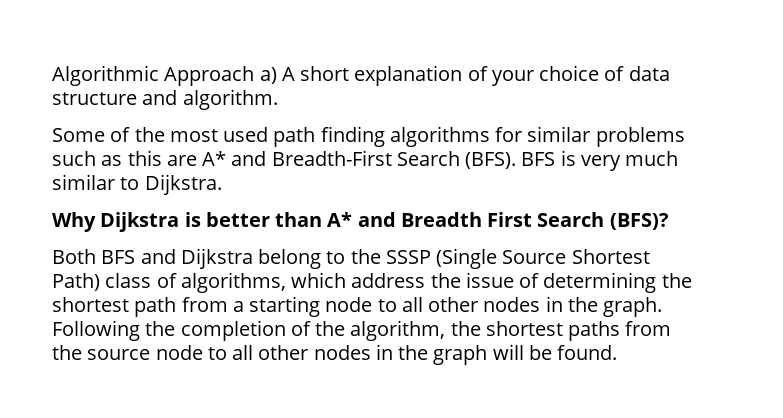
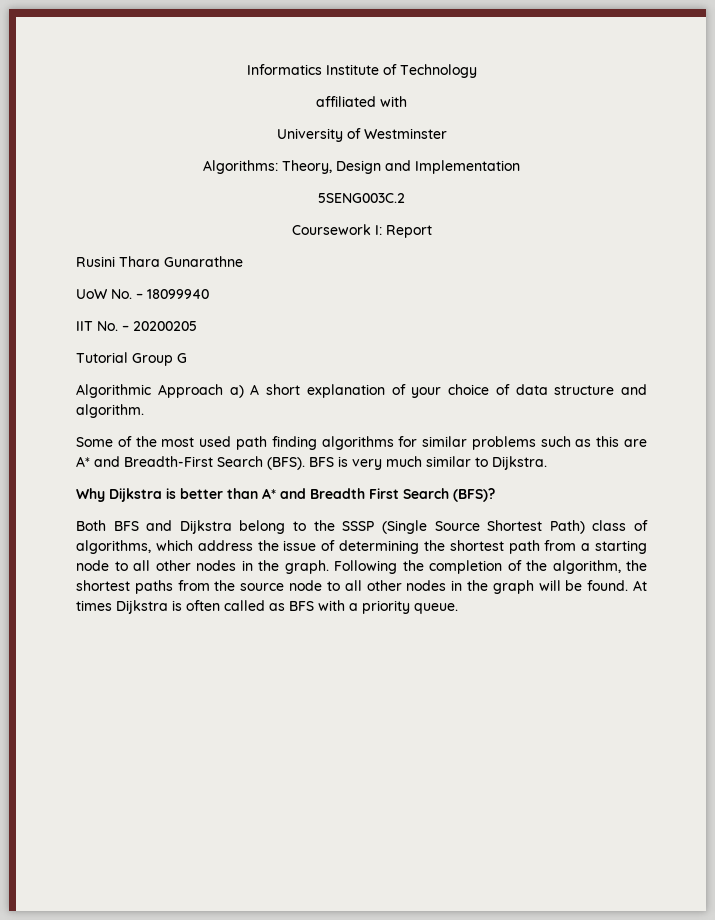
+ Informatics Institute of Technology
+ affiliated with
+ University of Westminster
+ Algorithms: Theory, Design and Implementation
+ 5SENG003C.2
+ Coursework I: Report
+ Rusini Thara Gunarathne
+ UoW No. – 18099940
+ IIT No. – 20200205
+ Tutorial Group G
+ At times Dijkstra is often called as BFS with a priority queue.

